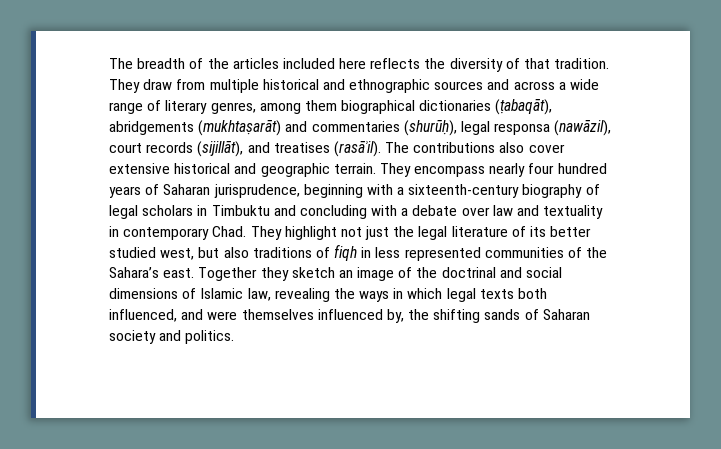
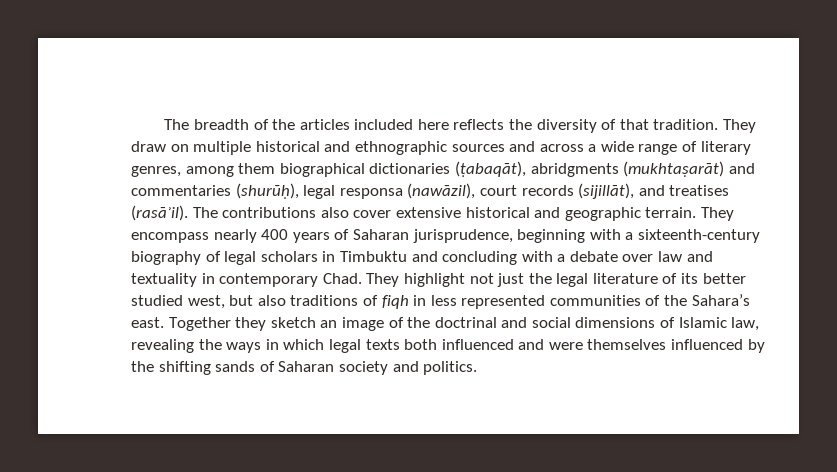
- They draw from multiple historical and ethnographic sources and across a wide range of literary genres, among them biographical dictionaries (ṭabaqāt), abridgements (mukhtaṣarāt) and commentaries (shurūḥ), legal responsa (nawāzil), court records (sijillāt), and treatises (rasāʾil).
+ They draw on multiple historical and ethnographic sources and across a wide range of literary genres, among them biographical dictionaries (ṭabaqāt), abridgments (mukhtaṣarāt) and commentaries (shurūḥ), legal responsa (nawāzil), court records (sijillāt), and treatises (rasāʾil).
- They encompass nearly four hundred years of Saharan jurisprudence, beginning with a sixteenth-century biography of legal scholars in Timbuktu and concluding with a debate over law and textuality in contemporary Chad.
+ They encompass nearly 400 years of Saharan jurisprudence, beginning with a sixteenth-century biography of legal scholars in Timbuktu and concluding with a debate over law and textuality in contemporary Chad.
- Together they sketch an image of the doctrinal and social dimensions of Islamic law, revealing the ways in which legal texts both influenced, and were themselves influenced by, the shifting sands of Saharan society and politics.
+ Together they sketch an image of the doctrinal and social dimensions of Islamic law, revealing the ways in which legal texts both influenced and were themselves influenced by the shifting sands of Saharan society and politics.

